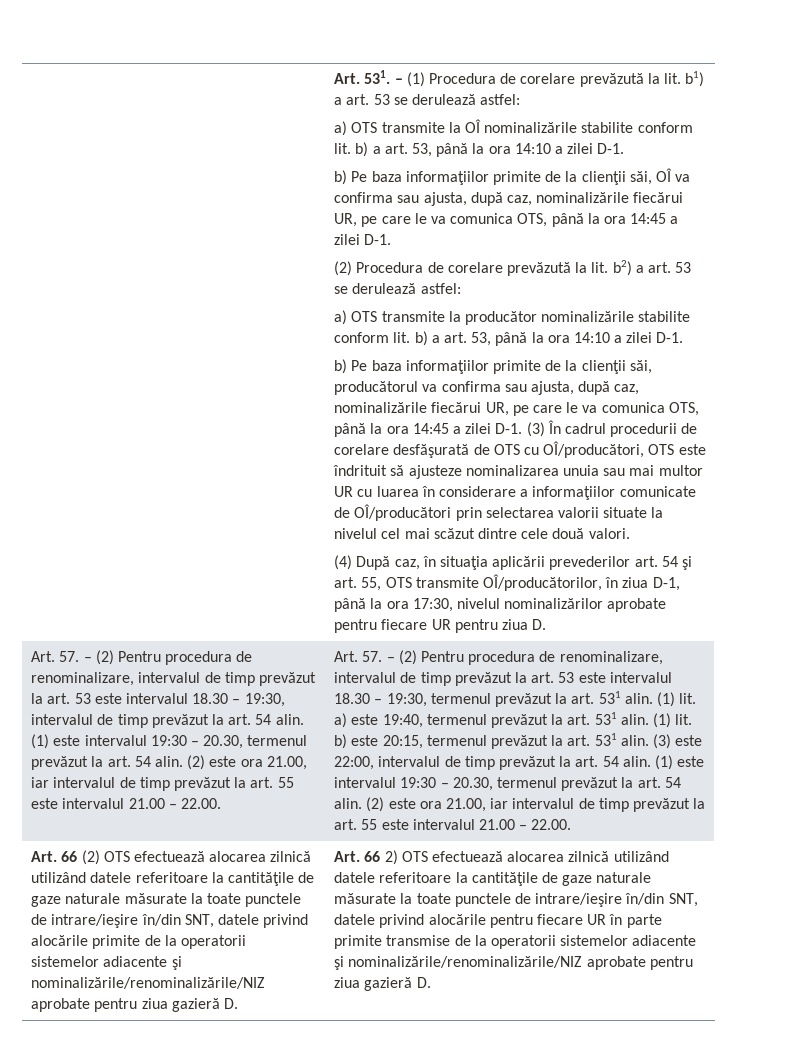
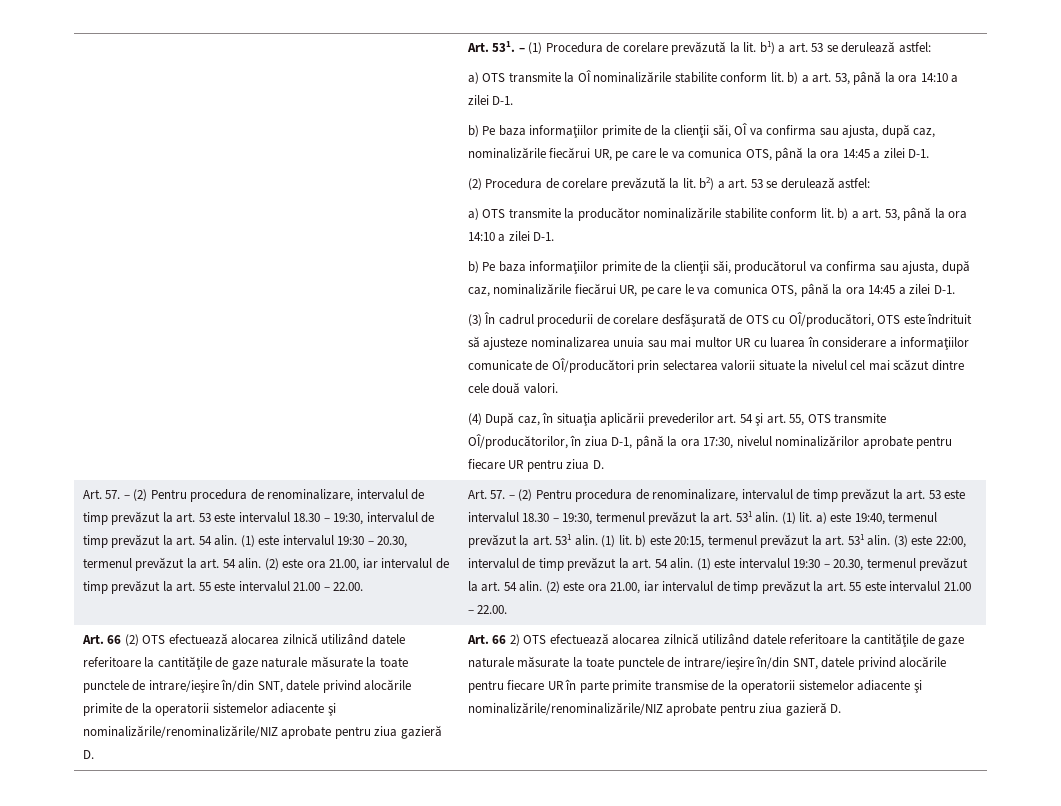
- b) Pe baza informaţiilor primite de la clienţii săi, producătorul va confirma sau ajusta, după caz, nominalizările fiecărui UR, pe care le va comunica OTS, până la ora 14:45 a zilei D-1. (3) În cadrul procedurii de corelare desfăşurată de OTS cu OÎ/producători, OTS este îndrituit să ajusteze nominalizarea unuia sau mai multor UR cu luarea în considerare a informaţiilor comunicate de OÎ/producători prin selectarea valorii situate la nivelul cel mai scăzut dintre cele două valori.
+ b) Pe baza informaţiilor primite de la clienţii săi, producătorul va confirma sau ajusta, după caz, nominalizările fiecărui UR, pe care le va comunica OTS, până la ora 14:45 a zilei D-1.
+ (3) În cadrul procedurii de corelare desfăşurată de OTS cu OÎ/producători, OTS este îndrituit să ajusteze nominalizarea unuia sau mai multor UR cu luarea în considerare a informaţiilor comunicate de OÎ/producători prin selectarea valorii situate la nivelul cel mai scăzut dintre cele două valori.

